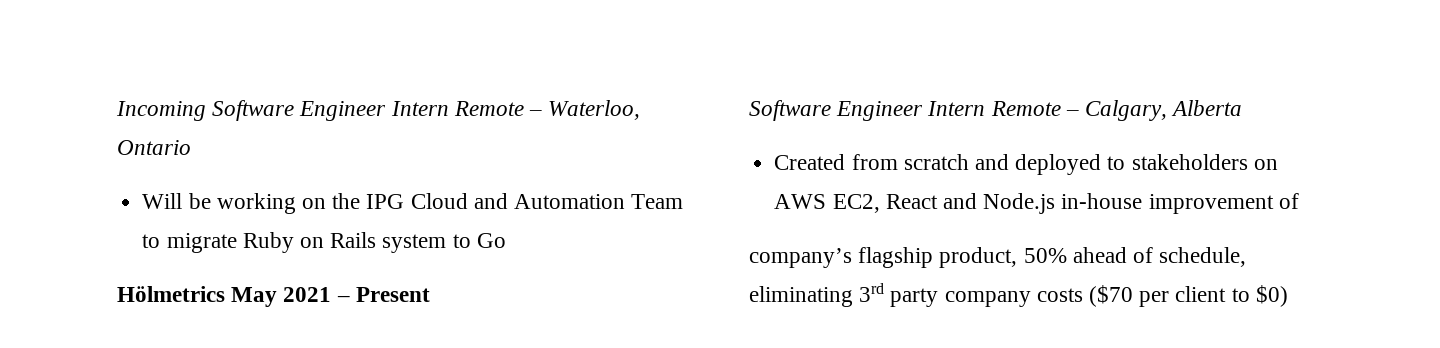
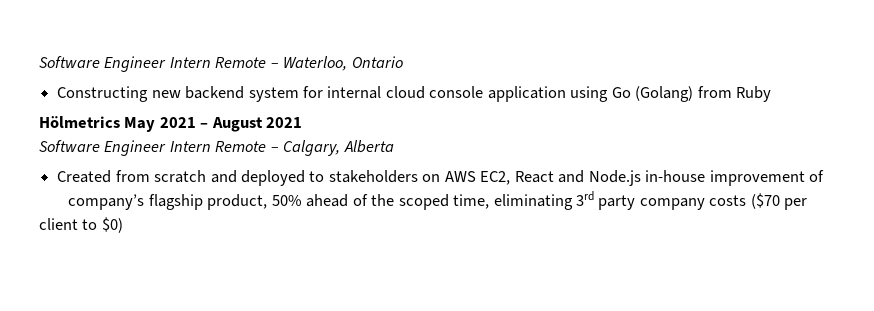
- Incoming Software Engineer Intern Remote – Waterloo, Ontario
+ Software Engineer Intern Remote – Waterloo, Ontario
- Will be working on the IPG Cloud and Automation Team to migrate Ruby on Rails system to Go
+ Constructing new backend system for internal cloud console application using Go (Golang) from Ruby
- Hölmetrics May 2021 – Present
+ Hölmetrics May 2021 – August 2021
- company’s flagship product, 50% ahead of schedule, eliminating 3rd party company costs ($70 per client to $0)
+ company’s flagship product, 50% ahead of the scoped time, eliminating 3rd party company costs ($70 per client to $0)

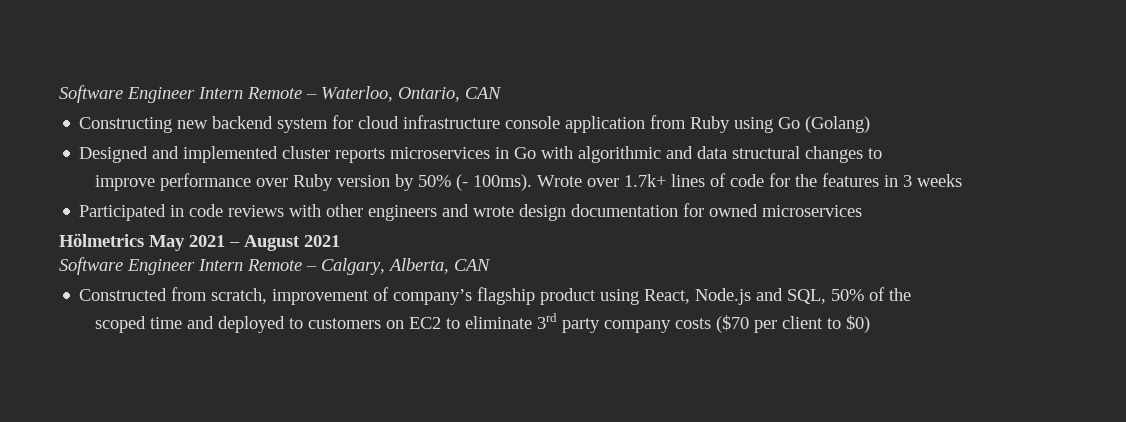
- Software Engineer Intern Remote – Waterloo, Ontario
+ Software Engineer Intern Remote – Waterloo, Ontario, CAN
- Constructing new backend system for internal cloud console application using Go (Golang) from Ruby
+ Constructing new backend system for cloud infrastructure console application from Ruby using Go (Golang)
+ Designed and implemented cluster reports microservices in Go with algorithmic and data structural changes to
+ improve performance over Ruby version by 50% (- 100ms). Wrote over 1.7k+ lines of code for the features in 3 weeks
+ Participated in code reviews with other engineers and wrote design documentation for owned microservices
- Software Engineer Intern Remote – Calgary, Alberta
- Created from scratch and deployed to stakeholders on AWS EC2, React and Node.js in-house improvement of
- company’s flagship product, 50% ahead of the scoped time, eliminating 3rd party company costs ($70 per client to $0)
+ Software Engineer Intern Remote – Calgary, Alberta, CAN
+ Constructed from scratch, improvement of company’s flagship product using React, Node.js and SQL, 50% of the
+ scoped time and deployed to customers on EC2 to eliminate 3rd party company costs ($70 per client to $0)

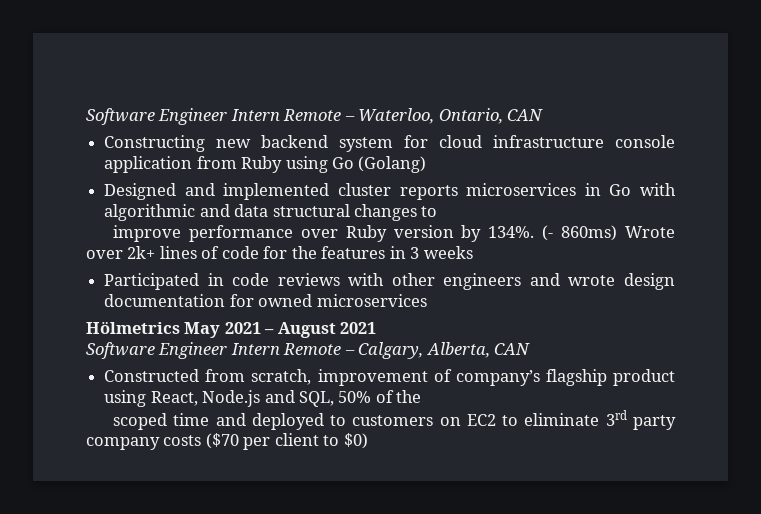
- improve performance over Ruby version by 50% (- 100ms). Wrote over 1.7k+ lines of code for the features in 3 weeks
+ improve performance over Ruby version by 134%. (- 860ms) Wrote over 2k+ lines of code for the features in 3 weeks

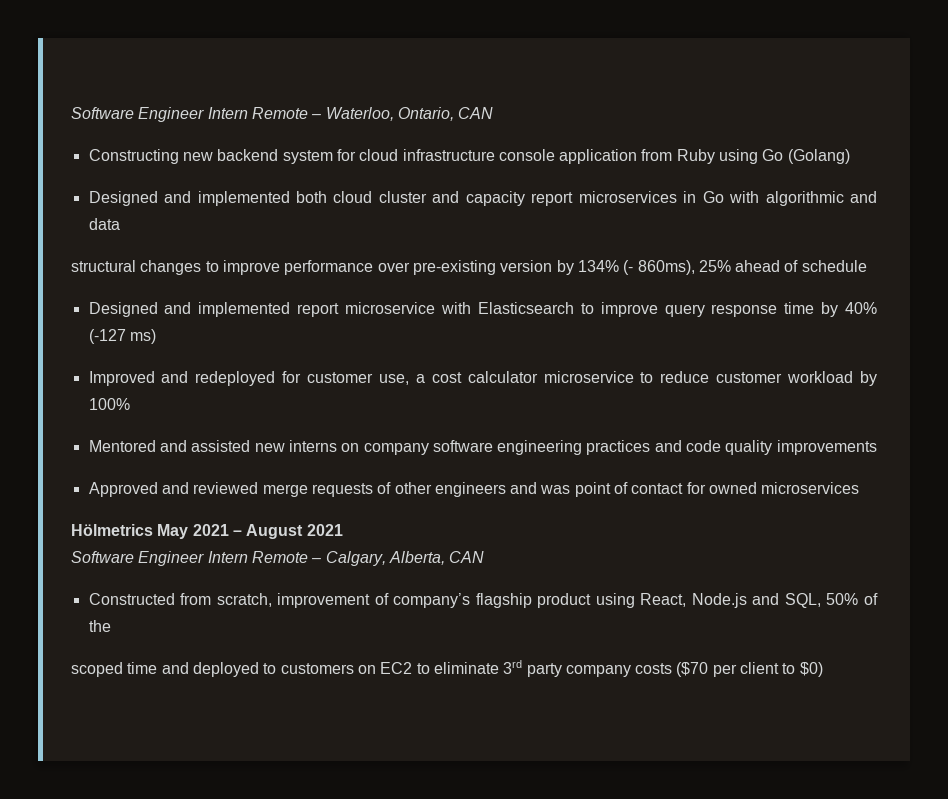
- Designed and implemented cluster reports microservices in Go with algorithmic and data structural changes to
- improve performance over Ruby version by 134%. (- 860ms) Wrote over 2k+ lines of code for the features in 3 weeks
- Participated in code reviews with other engineers and wrote design documentation for owned microservices
+ Designed and implemented both cloud cluster and capacity report microservices in Go with algorithmic and data
+ structural changes to improve performance over pre-existing version by 134% (- 860ms), 25% ahead of schedule
+ Designed and implemented report microservice with Elasticsearch to improve query response time by 40% (-127 ms)
+ Improved and redeployed for customer use, a cost calculator microservice to reduce customer workload by 100%
+ Mentored and assisted new interns on company software engineering practices and code quality improvements
+ Approved and reviewed merge requests of other engineers and was point of contact for owned microservices

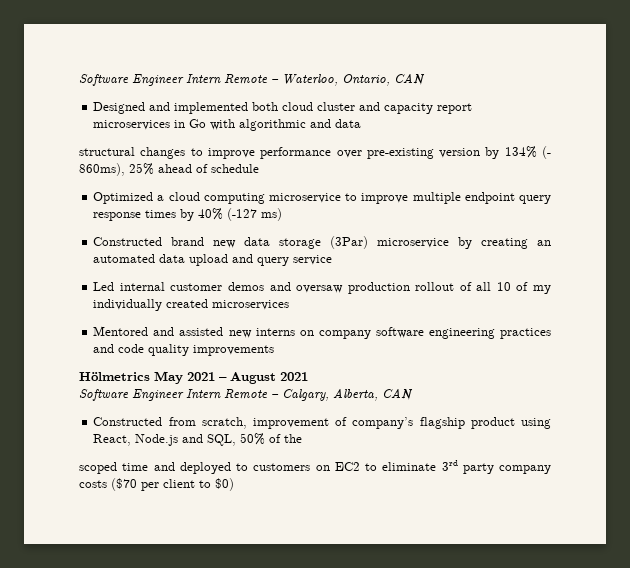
- Constructing new backend system for cloud infrastructure console application from Ruby using Go (Golang)
- Designed and implemented report microservice with Elasticsearch to improve query response time by 40% (-127 ms)
+ Optimized a cloud computing microservice to improve multiple endpoint query response times by 40% (-127 ms)
- Improved and redeployed for customer use, a cost calculator microservice to reduce customer workload by 100%
+ Constructed brand new data storage (3Par) microservice by creating an automated data upload and query service
+ Led internal customer demos and oversaw production rollout of all 10 of my individually created microservices
- Approved and reviewed merge requests of other engineers and was point of contact for owned microservices

